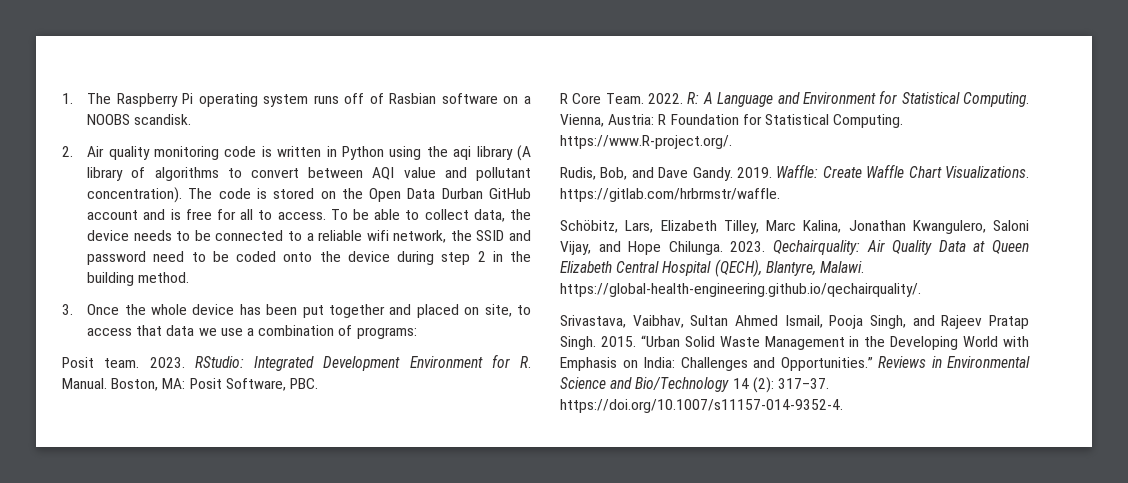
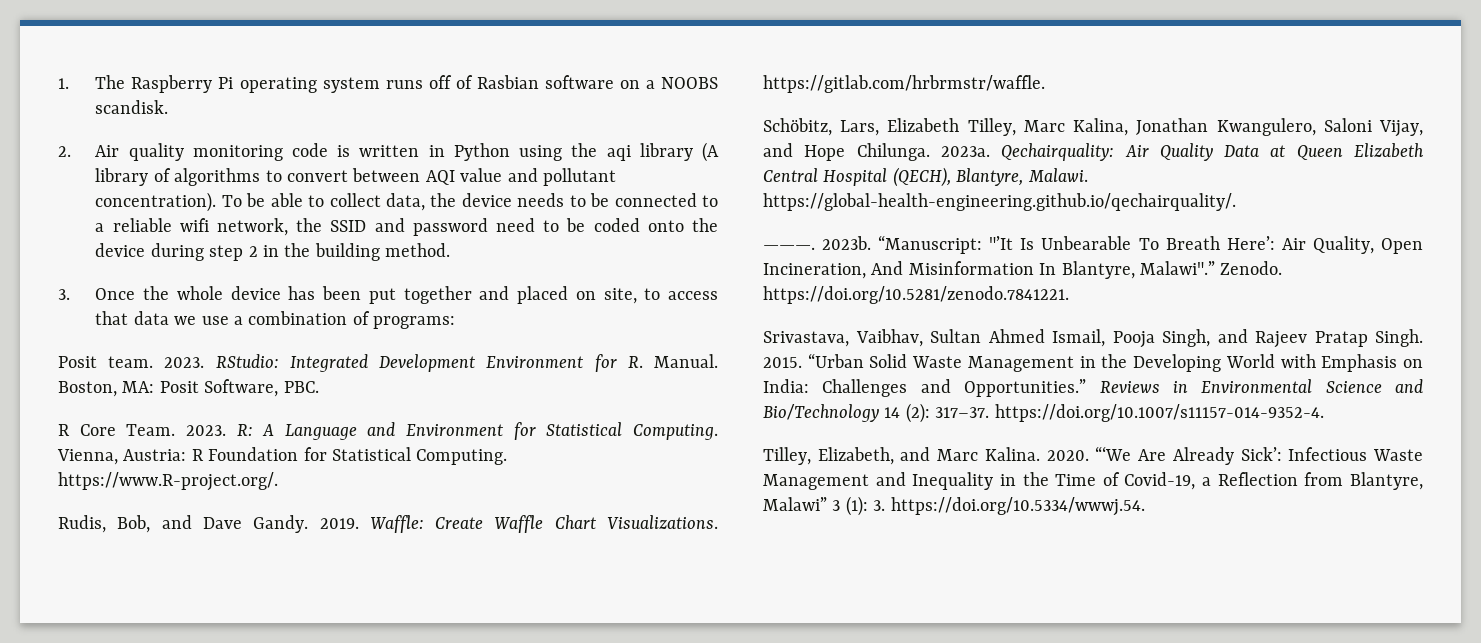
- The code is stored on the Open Data Durban GitHub account and is free for all to access.
- R Core Team. 2022.
+ R Core Team. 2023.
- Schöbitz, Lars, Elizabeth Tilley, Marc Kalina, Jonathan Kwangulero, Saloni Vijay, and Hope Chilunga. 2023.
+ Schöbitz, Lars, Elizabeth Tilley, Marc Kalina, Jonathan Kwangulero, Saloni Vijay, and Hope Chilunga. 2023a.
+ ———. 2023b. “Manuscript: "’It Is Unbearable To Breath Here’: Air Quality, Open Incineration, And Misinformation In Blantyre, Malawi".” Zenodo. https://doi.org/10.5281/zenodo.7841221.
+ Tilley, Elizabeth, and Marc Kalina. 2020. “‘We Are Already Sick’: Infectious Waste Management and Inequality in the Time of Covid-19, a Reflection from Blantyre, Malawi” 3 (1): 3. https://doi.org/10.5334/wwwj.54.

